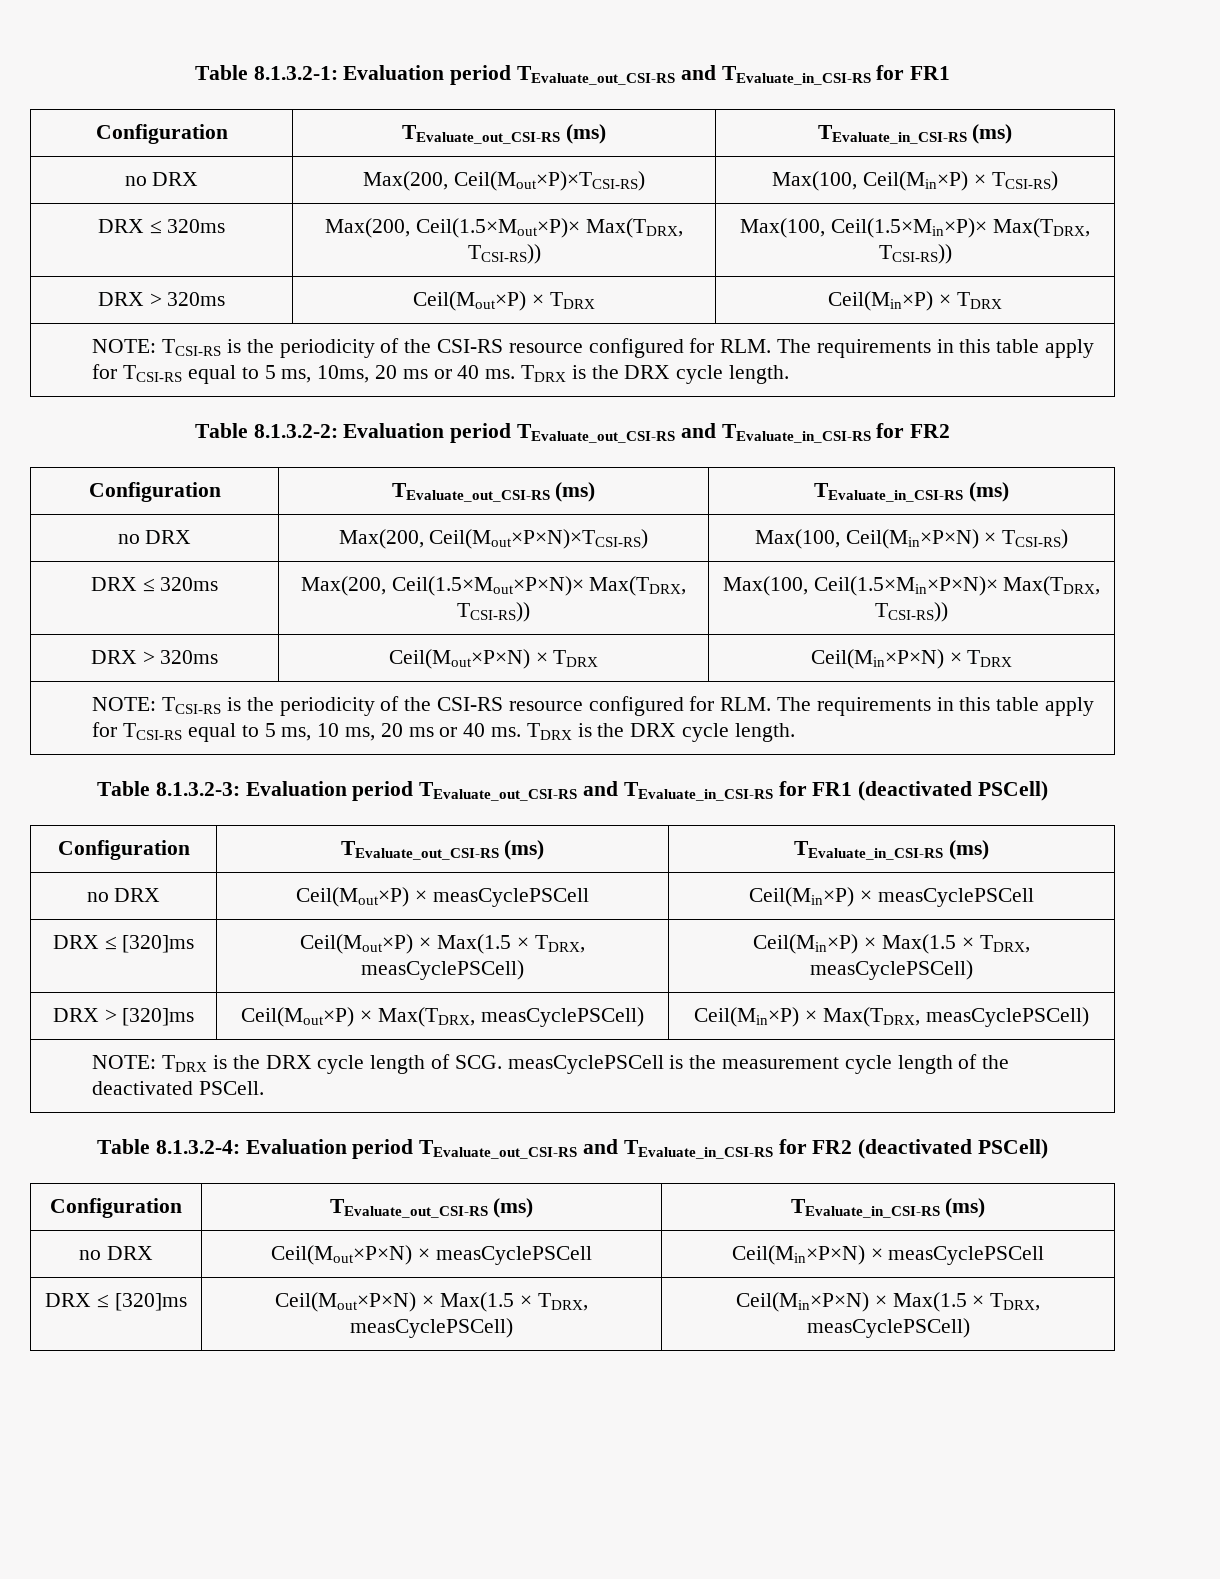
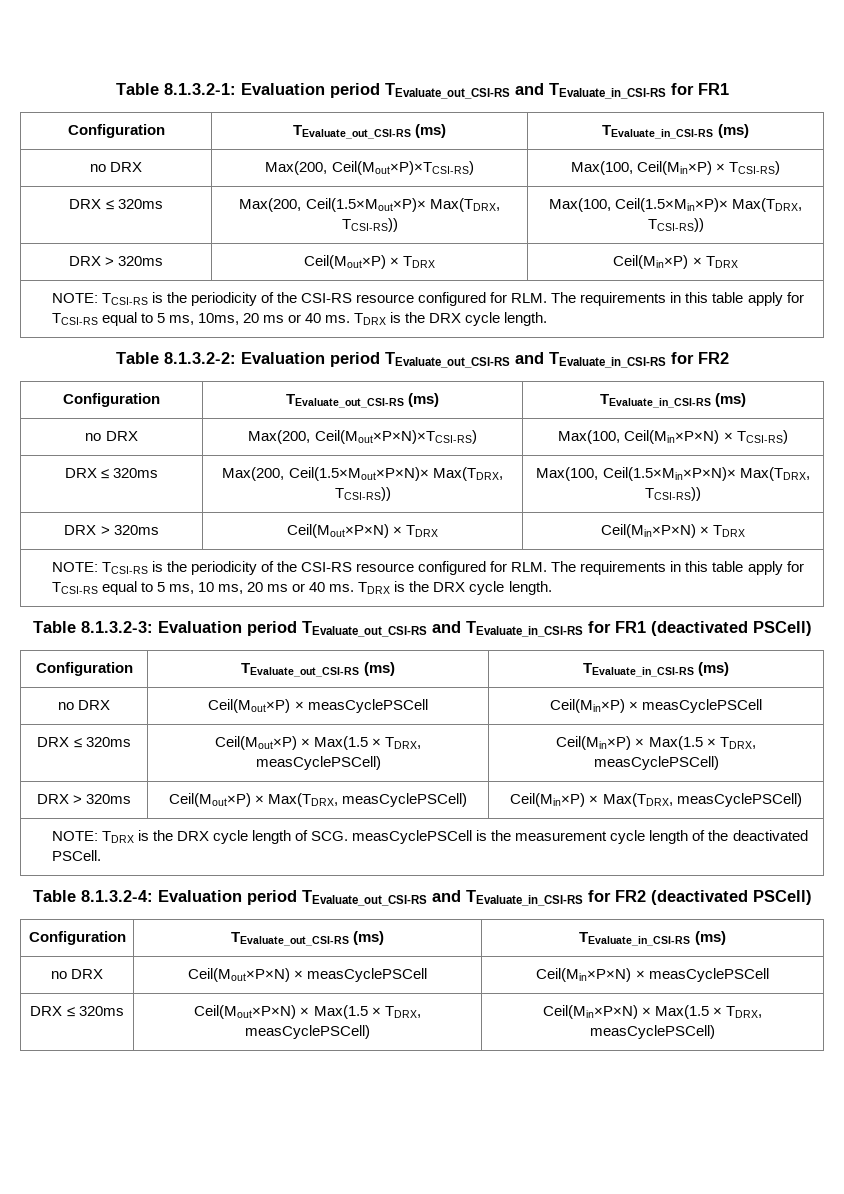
- DRX ≤ [320]ms | Ceil(Mout×P) × Max(1.5 × TDRX, measCyclePSCell) | Ceil(Min×P) × Max(1.5 × TDRX, measCyclePSCell)
+ DRX ≤ 320ms | Ceil(Mout×P) × Max(1.5 × TDRX, measCyclePSCell) | Ceil(Min×P) × Max(1.5 × TDRX, measCyclePSCell)
- DRX > [320]ms | Ceil(Mout×P) × Max(TDRX, measCyclePSCell) | Ceil(Min×P) × Max(TDRX, measCyclePSCell)
+ DRX > 320ms | Ceil(Mout×P) × Max(TDRX, measCyclePSCell) | Ceil(Min×P) × Max(TDRX, measCyclePSCell)
- DRX ≤ [320]ms | Ceil(Mout×P×N) × Max(1.5 × TDRX, measCyclePSCell) | Ceil(Min×P×N) × Max(1.5 × TDRX, measCyclePSCell)
+ DRX ≤ 320ms | Ceil(Mout×P×N) × Max(1.5 × TDRX, measCyclePSCell) | Ceil(Min×P×N) × Max(1.5 × TDRX, measCyclePSCell)

